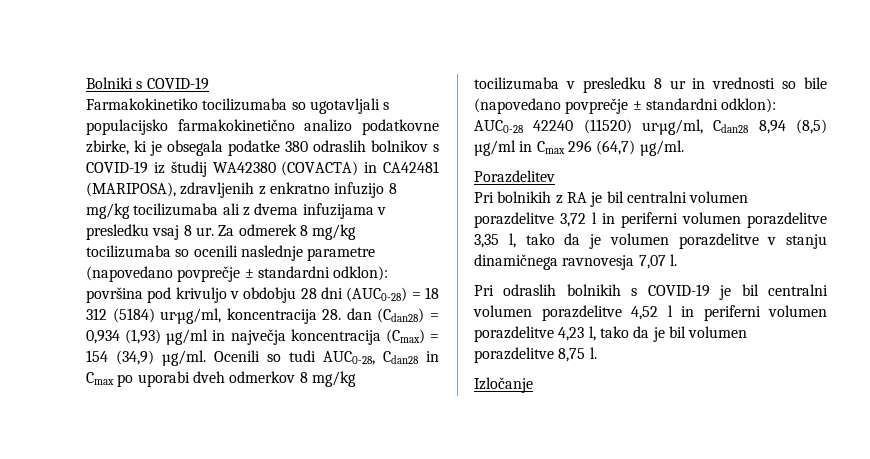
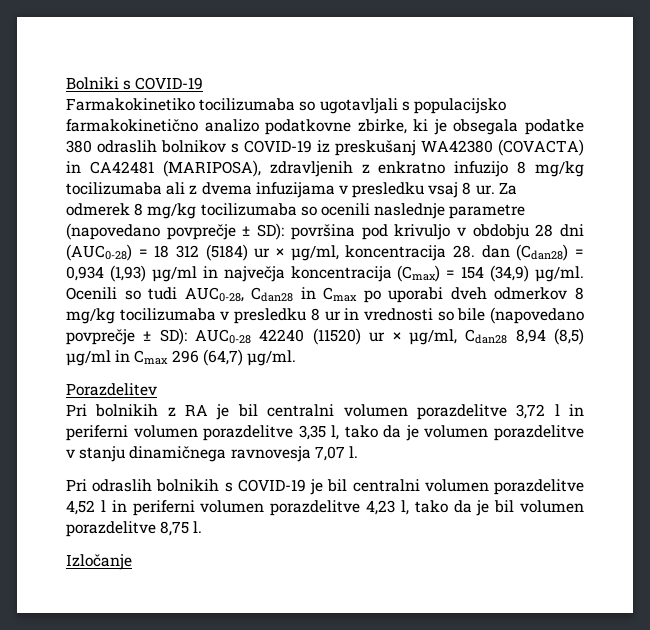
- Farmakokinetiko tocilizumaba so ugotavljali s populacijsko farmakokinetično analizo podatkovne zbirke, ki je obsegala podatke 380 odraslih bolnikov s COVID-19 iz študij WA42380 (COVACTA) in CA42481 (MARIPOSA), zdravljenih z enkratno infuzijo 8 mg/kg tocilizumaba ali z dvema infuzijama v presledku vsaj 8 ur.
+ Farmakokinetiko tocilizumaba so ugotavljali s populacijsko farmakokinetično analizo podatkovne zbirke, ki je obsegala podatke 380 odraslih bolnikov s COVID-19 iz preskušanj WA42380 (COVACTA) in CA42481 (MARIPOSA), zdravljenih z enkratno infuzijo 8 mg/kg tocilizumaba ali z dvema infuzijama v presledku vsaj 8 ur.
- Za odmerek 8 mg/kg tocilizumaba so ocenili naslednje parametre (napovedano povprečje ± standardni odklon): površina pod krivuljo v obdobju 28 dni (AUC0-28) = 18 312 (5184) ur·µg/ml, koncentracija 28. dan (Cdan28) = 0,934 (1,93) µg/ml in največja koncentracija (Cmax) = 154 (34,9) µg/ml.
+ Za odmerek 8 mg/kg tocilizumaba so ocenili naslednje parametre (napovedano povprečje ± SD): površina pod krivuljo v obdobju 28 dni (AUC0-28) = 18 312 (5184) ur × µg/ml, koncentracija 28. dan (Cdan28) = 0,934 (1,93) µg/ml in največja koncentracija (Cmax) = 154 (34,9) µg/ml.
- Ocenili so tudi AUC0-28, Cdan28 in Cmax po uporabi dveh odmerkov 8 mg/kg tocilizumaba v presledku 8 ur in vrednosti so bile (napovedano povprečje ± standardni odklon): AUC0-28 42240 (11520) ur·µg/ml, Cdan28 8,94 (8,5) µg/ml in Cmax 296 (64,7) µg/ml.
+ Ocenili so tudi AUC0-28, Cdan28 in Cmax po uporabi dveh odmerkov 8 mg/kg tocilizumaba v presledku 8 ur in vrednosti so bile (napovedano povprečje ± SD): AUC0-28 42240 (11520) ur × µg/ml, Cdan28 8,94 (8,5) µg/ml in Cmax 296 (64,7) µg/ml.

